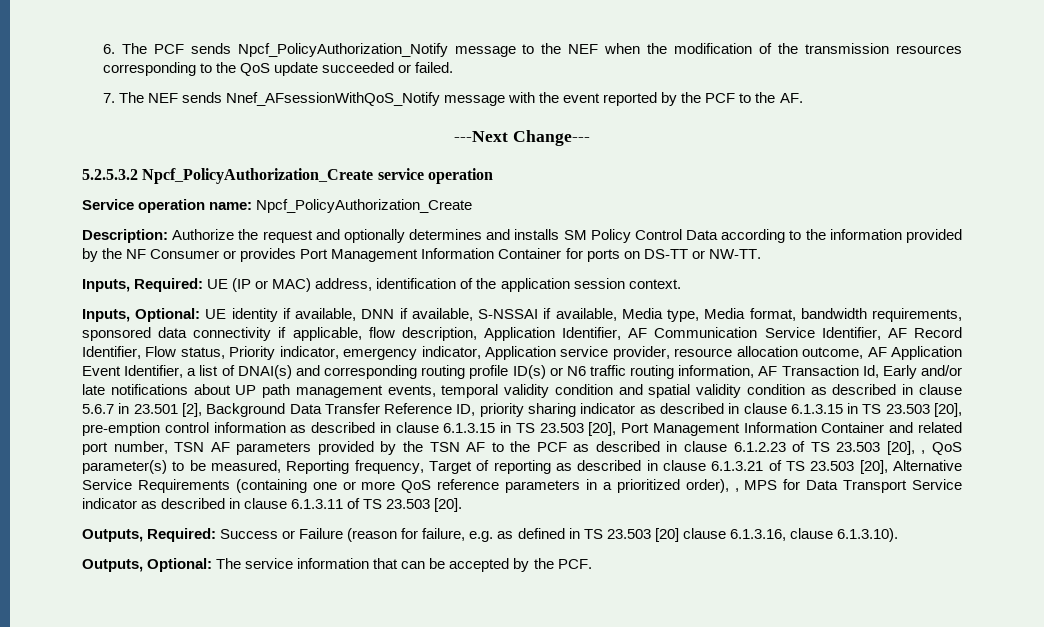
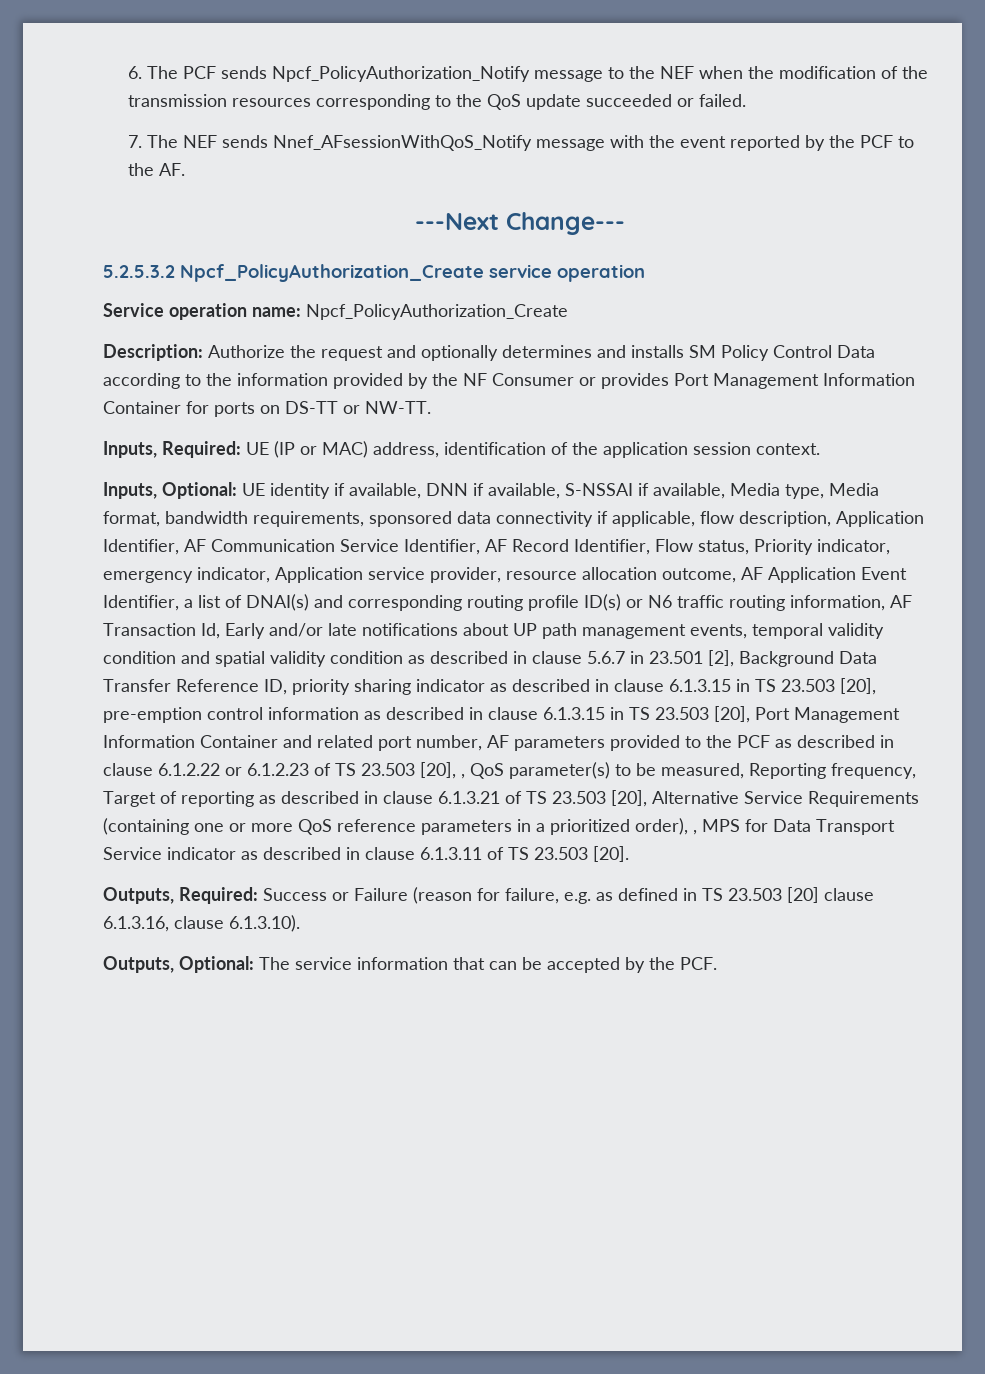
- UE identity if available, DNN if available, S-NSSAI if available, Media type, Media format, bandwidth requirements, sponsored data connectivity if applicable, flow description, Application Identifier, AF Communication Service Identifier, AF Record Identifier, Flow status, Priority indicator, emergency indicator, Application service provider, resource allocation outcome, AF Application Event Identifier, a list of DNAI(s) and corresponding routing profile ID(s) or N6 traffic routing information, AF Transaction Id, Early and/or late notifications about UP path management events, temporal validity condition and spatial validity condition as described in clause 5.6.7 in 23.501 [2], Background Data Transfer Reference ID, priority sharing indicator as described in clause 6.1.3.15 in TS 23.503 [20], pre-emption control information as described in clause 6.1.3.15 in TS 23.503 [20], Port Management Information Container and related port number, TSN AF parameters provided by the TSN AF to the PCF as described in clause 6.1.2.23 of TS 23.503 [20], , QoS parameter(s) to be measured, Reporting frequency, Target of reporting as described in clause 6.1.3.21 of TS 23.503 [20], Alternative Service Requirements (containing one or more QoS reference parameters in a prioritized order), , MPS for Data Transport Service indicator as described in clause 6.1.3.11 of TS 23.503 [20].
+ UE identity if available, DNN if available, S-NSSAI if available, Media type, Media format, bandwidth requirements, sponsored data connectivity if applicable, flow description, Application Identifier, AF Communication Service Identifier, AF Record Identifier, Flow status, Priority indicator, emergency indicator, Application service provider, resource allocation outcome, AF Application Event Identifier, a list of DNAI(s) and corresponding routing profile ID(s) or N6 traffic routing information, AF Transaction Id, Early and/or late notifications about UP path management events, temporal validity condition and spatial validity condition as described in clause 5.6.7 in 23.501 [2], Background Data Transfer Reference ID, priority sharing indicator as described in clause 6.1.3.15 in TS 23.503 [20], pre-emption control information as described in clause 6.1.3.15 in TS 23.503 [20], Port Management Information Container and related port number, AF parameters provided to the PCF as described in clause 6.1.2.22 or 6.1.2.23 of TS 23.503 [20], , QoS parameter(s) to be measured, Reporting frequency, Target of reporting as described in clause 6.1.3.21 of TS 23.503 [20], Alternative Service Requirements (containing one or more QoS reference parameters in a prioritized order), , MPS for Data Transport Service indicator as described in clause 6.1.3.11 of TS 23.503 [20].

